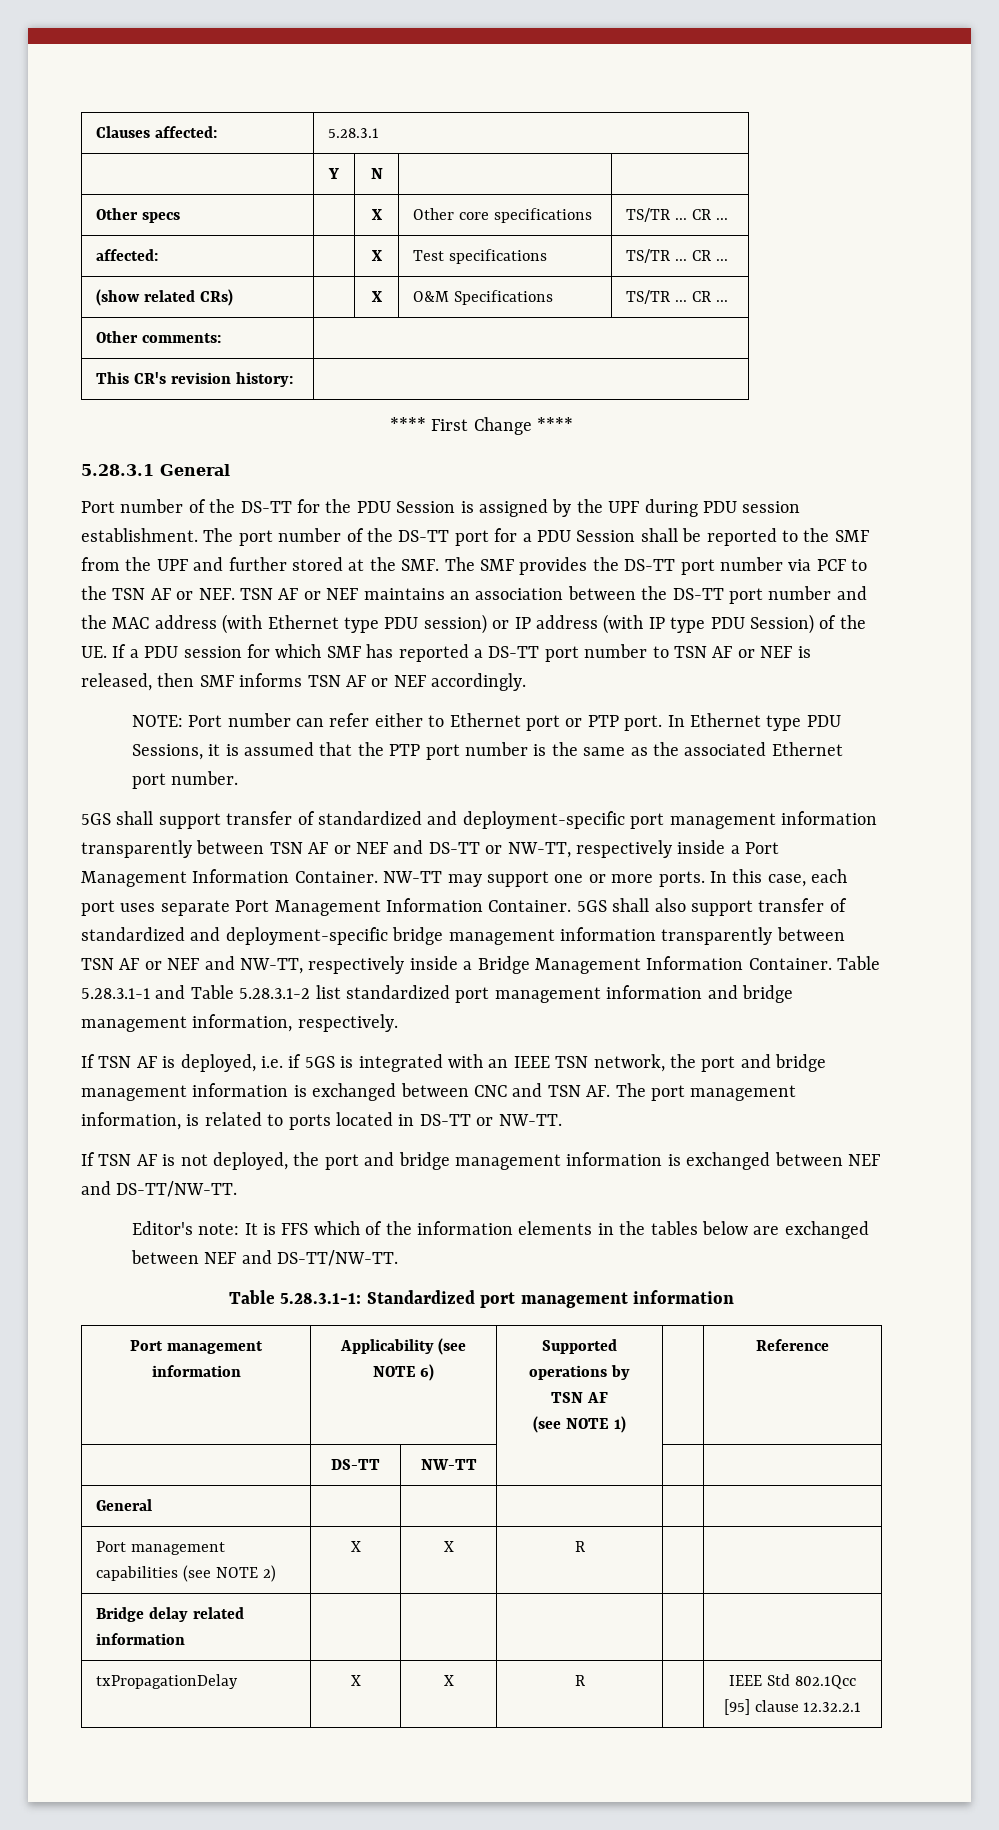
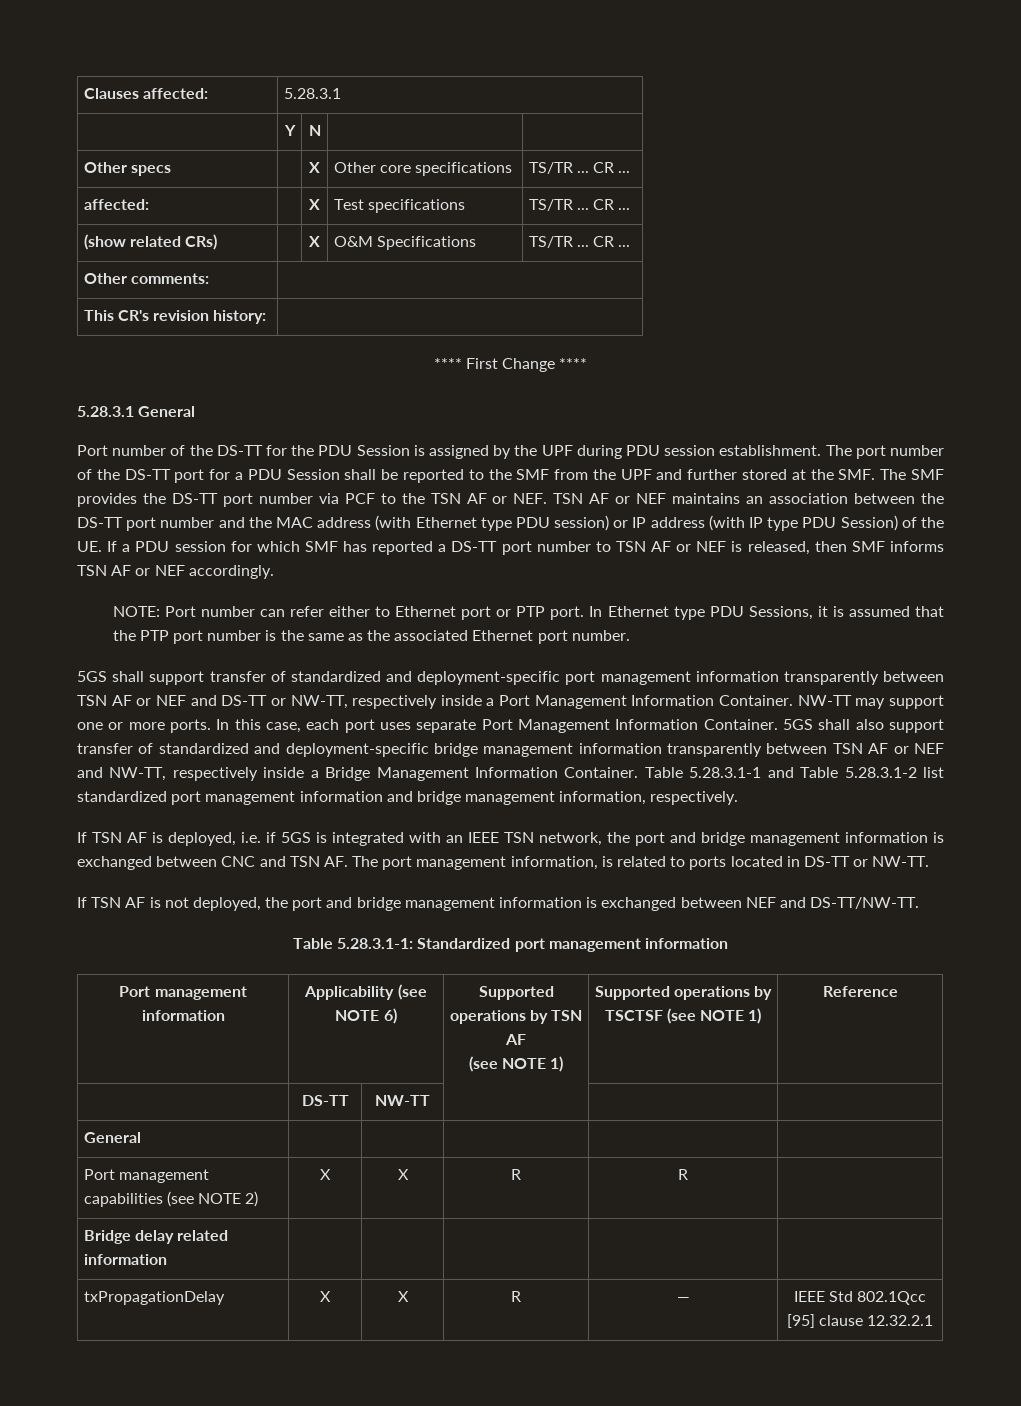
- Editor's note: It is FFS which of the information elements in the tables below are exchanged between NEF and DS-TT/NW-TT.
  Port management information | Applicability (see NOTE 6) | Supported operations by TSN AF
- (see NOTE 1) | | Reference
+ (see NOTE 1) | Supported operations by TSCTSF (see NOTE 1) | Reference
- Port management capabilities (see NOTE 2) | X | X | R | |
+ Port management capabilities (see NOTE 2) | X | X | R | R |
- txPropagationDelay | X | X | R | | IEEE Std 802.1Qcc [95] clause 12.32.2.1
+ txPropagationDelay | X | X | R | ― | IEEE Std 802.1Qcc [95] clause 12.32.2.1

